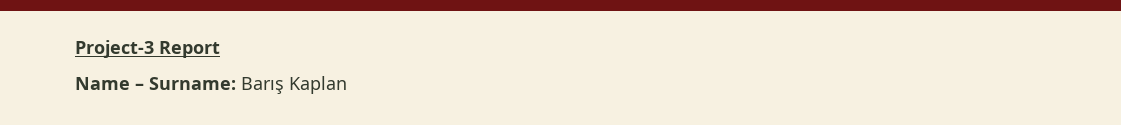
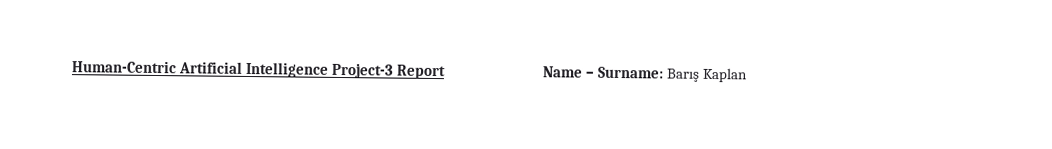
- Project-3 Report
+ Human-Centric Artificial Intelligence Project-3 Report

